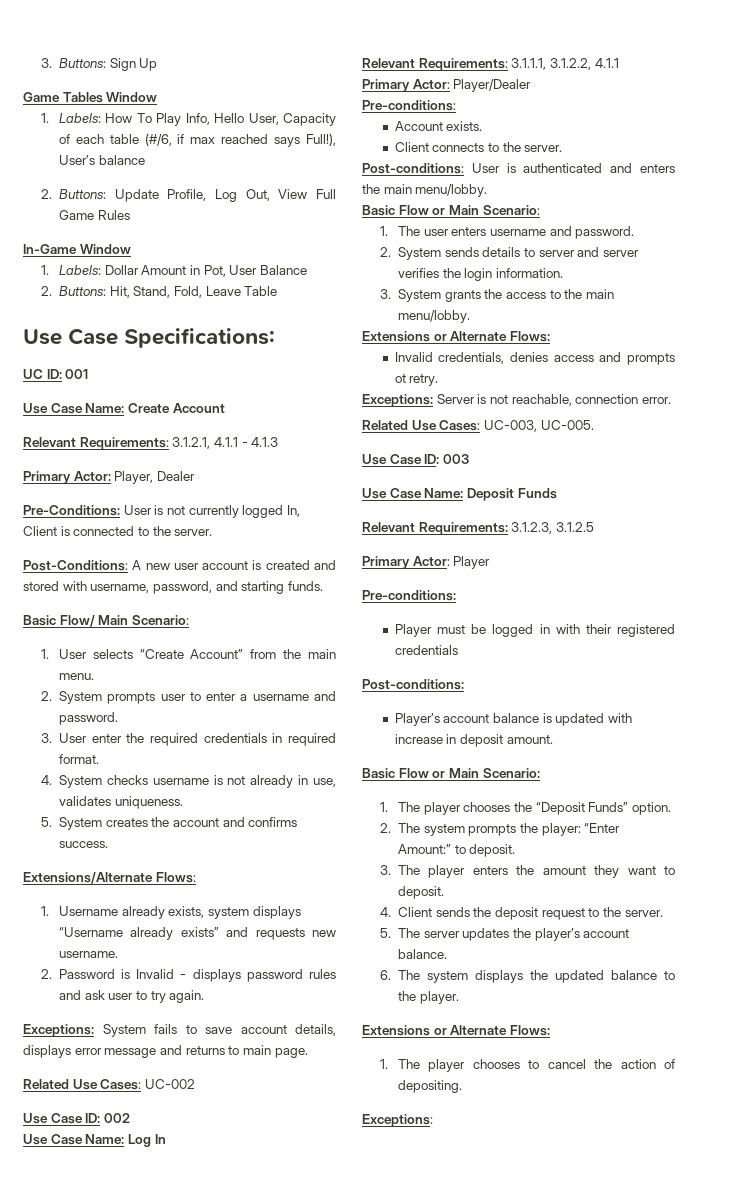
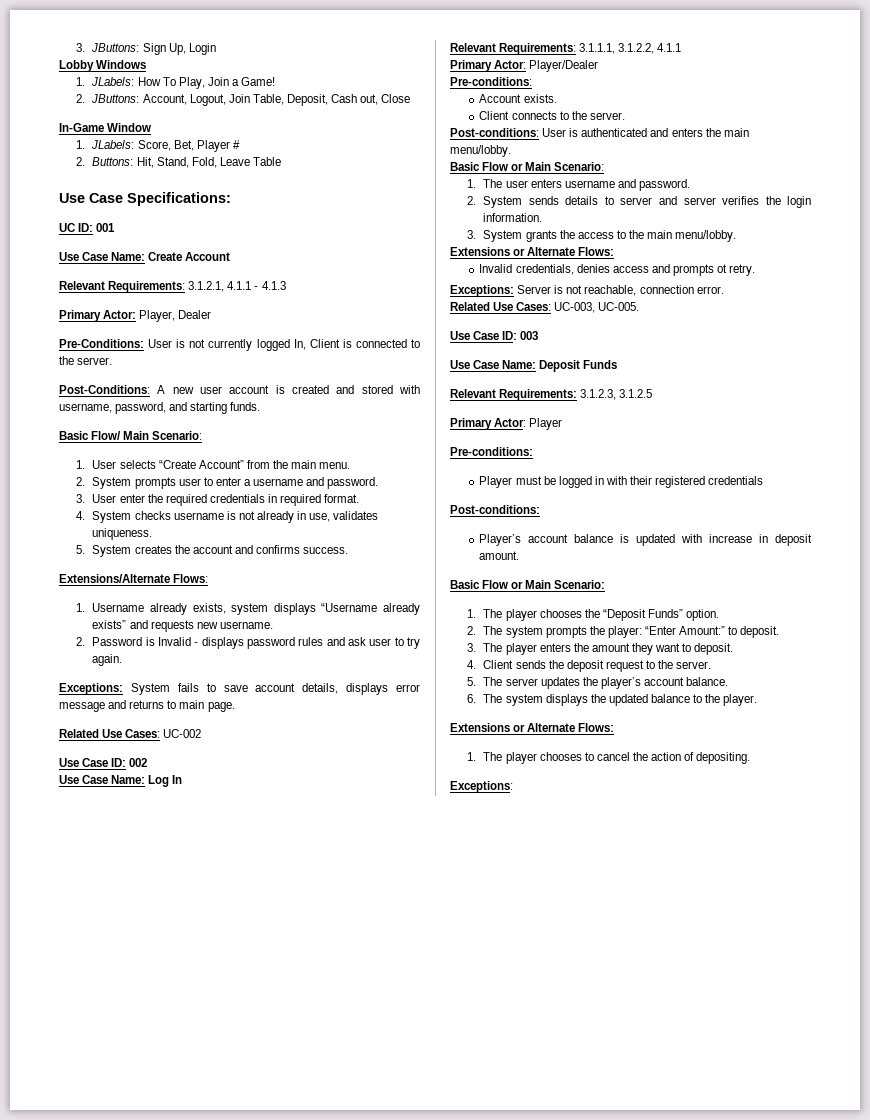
- 3. Buttons: Sign Up
- Game Tables Window
- 1. Labels: How To Play Info, Hello User, Capacity of each table (#/6, if max reached says Full!), User’s balance
- 2. Buttons: Update Profile, Log Out, View Full Game Rules
+ 3. JButtons: Sign Up, Login
+ Lobby Windows
+ 1. JLabels: How To Play, Join a Game!
+ 2. JButtons: Account, Logout, Join Table, Deposit, Cash out, Close
  In-Game Window
- 1. Labels: Dollar Amount in Pot, User Balance
+ 1. JLabels: Score, Bet, Player #

